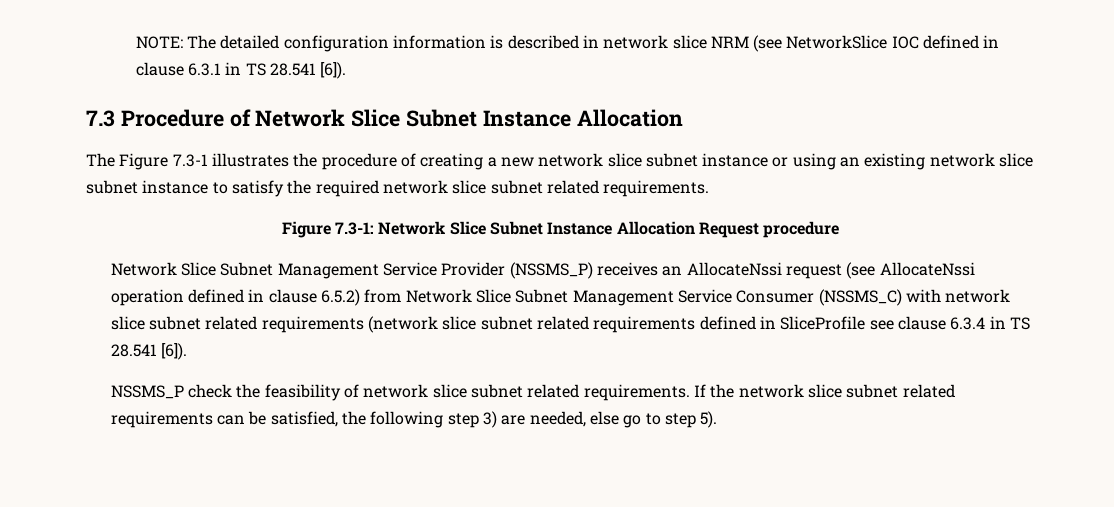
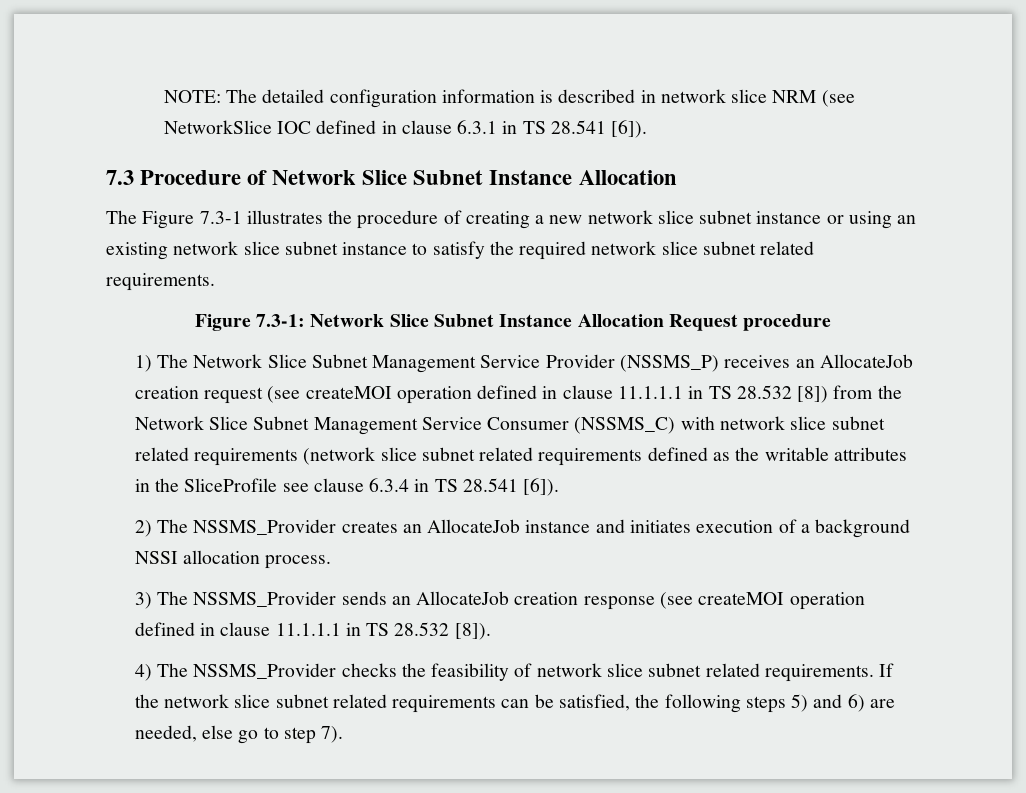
- Network Slice Subnet Management Service Provider (NSSMS_P) receives an AllocateNssi request (see AllocateNssi operation defined in clause 6.5.2) from Network Slice Subnet Management Service Consumer (NSSMS_C) with network slice subnet related requirements (network slice subnet related requirements defined in SliceProfile see clause 6.3.4 in TS 28.541 [6]).
+ 1) The Network Slice Subnet Management Service Provider (NSSMS_P) receives an AllocateJob creation request (see createMOI operation defined in clause 11.1.1.1 in TS 28.532 [8]) from the Network Slice Subnet Management Service Consumer (NSSMS_C) with network slice subnet related requirements (network slice subnet related requirements defined as the writable attributes in the SliceProfile see clause 6.3.4 in TS 28.541 [6]).
- NSSMS_P check the feasibility of network slice subnet related requirements.
+ 2) The NSSMS_Provider creates an AllocateJob instance and initiates execution of a background NSSI allocation process.
+ 3) The NSSMS_Provider sends an AllocateJob creation response (see createMOI operation defined in clause 11.1.1.1 in TS 28.532 [8]).
+ 4) The NSSMS_Provider checks the feasibility of network slice subnet related requirements.
- If the network slice subnet related requirements can be satisfied, the following step 3) are needed, else go to step 5).
+ If the network slice subnet related requirements can be satisfied, the following steps 5) and 6) are needed, else go to step 7).

